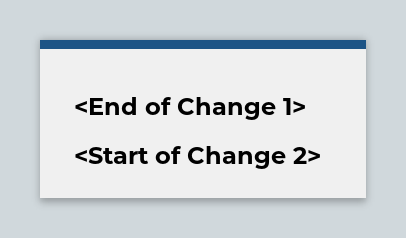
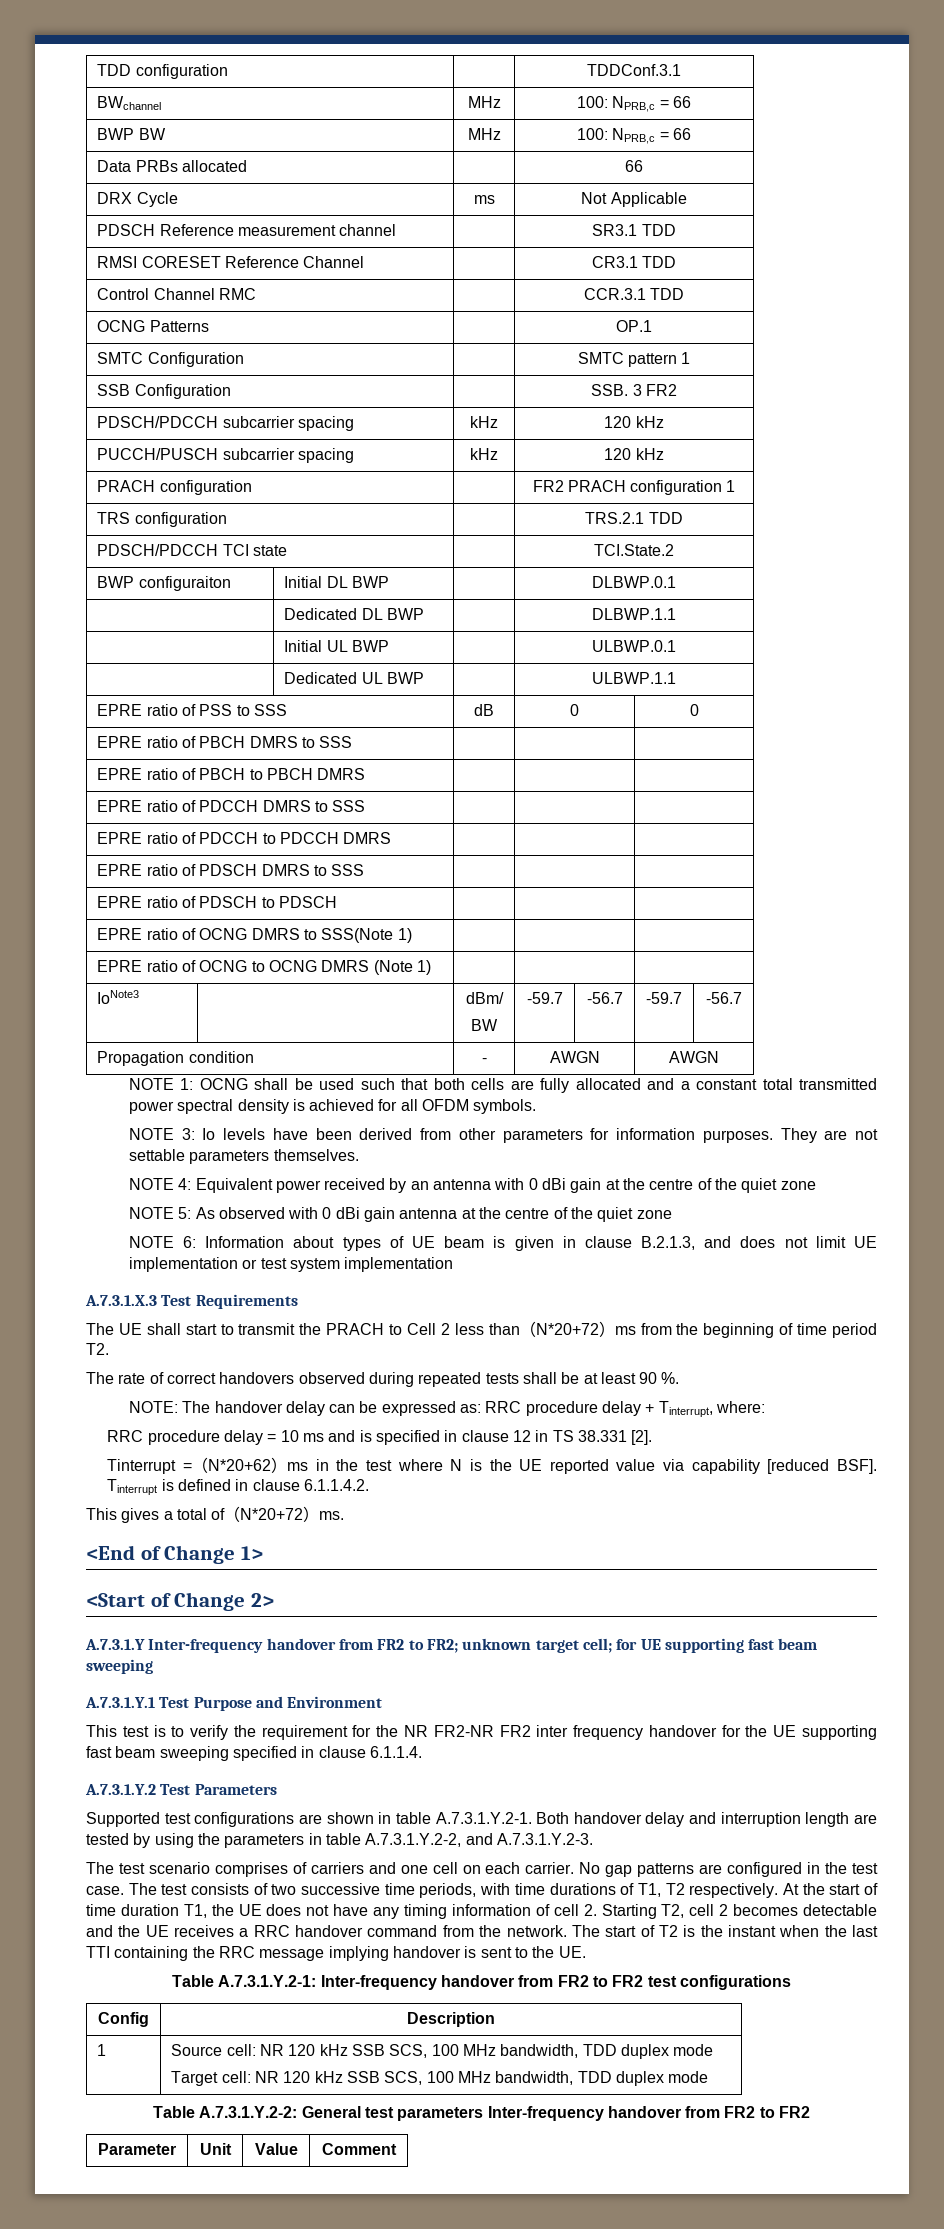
+ TDD configuration | | TDDConf.3.1
+ BWchannel | MHz | 100: NPRB,c = 66
+ BWP BW | MHz | 100: NPRB,c = 66
+ Data PRBs allocated | | 66
+ DRX Cycle | ms | Not Applicable
+ PDSCH Reference measurement channel | | SR3.1 TDD
+ RMSI CORESET Reference Channel | | CR3.1 TDD
+ Control Channel RMC | | CCR.3.1 TDD
+ OCNG Patterns | | OP.1
+ SMTC Configuration | | SMTC pattern 1
+ SSB Configuration | | SSB. 3 FR2
+ PDSCH/PDCCH subcarrier spacing | kHz | 120 kHz
+ PUCCH/PUSCH subcarrier spacing | kHz | 120 kHz
+ PRACH configuration | | FR2 PRACH configuration 1
+ TRS configuration | | TRS.2.1 TDD
+ PDSCH/PDCCH TCI state | | TCI.State.2
+ BWP configuraiton | Initial DL BWP | | DLBWP.0.1
+ | Dedicated DL BWP | | DLBWP.1.1
+ | Initial UL BWP | | ULBWP.0.1
+ | Dedicated UL BWP | | ULBWP.1.1
+ EPRE ratio of PSS to SSS | dB | 0 | 0
+ EPRE ratio of PBCH DMRS to SSS | | |
+ EPRE ratio of PBCH to PBCH DMRS | | |
+ EPRE ratio of PDCCH DMRS to SSS | | |
+ EPRE ratio of PDCCH to PDCCH DMRS | | |
+ EPRE ratio of PDSCH DMRS to SSS | | |
+ EPRE ratio of PDSCH to PDSCH | | |
+ EPRE ratio of OCNG DMRS to SSS(Note 1) | | |
+ EPRE ratio of OCNG to OCNG DMRS (Note 1) | | |
+ IoNote3 | | dBm/
+ BW | -59.7 | -56.7 | -59.7 | -56.7
+ Propagation condition | - | AWGN | AWGN
+ NOTE 1: OCNG shall be used such that both cells are fully allocated and a constant total transmitted power spectral density is achieved for all OFDM symbols.
+ NOTE 3: Io levels have been derived from other parameters for information purposes. They are not settable parameters themselves.
+ NOTE 4: Equivalent power received by an antenna with 0 dBi gain at the centre of the quiet zone
+ NOTE 5: As observed with 0 dBi gain antenna at the centre of the quiet zone
+ NOTE 6: Information about types of UE beam is given in clause B.2.1.3, and does not limit UE implementation or test system implementation
+ A.7.3.1.X.3 Test Requirements
+ The UE shall start to transmit the PRACH to Cell 2 less than（N*20+72）ms from the beginning of time period T2.
+ The rate of correct handovers observed during repeated tests shall be at least 90 %.
+ NOTE: The handover delay can be expressed as: RRC procedure delay + Tinterrupt, where:
+ RRC procedure delay = 10 ms and is specified in clause 12 in TS 38.331 [2].
+ Tinterrupt =（N*20+62）ms in the test where N is the UE reported value via capability [reduced BSF]. Tinterrupt is defined in clause 6.1.1.4.2.
+ This gives a total of（N*20+72）ms.
+ A.7.3.1.Y Inter-frequency handover from FR2 to FR2; unknown target cell; for UE supporting fast beam sweeping
+ A.7.3.1.Y.1 Test Purpose and Environment
+ This test is to verify the requirement for the NR FR2-NR FR2 inter frequency handover for the UE supporting fast beam sweeping specified in clause 6.1.1.4.
+ A.7.3.1.Y.2 Test Parameters
+ Supported test configurations are shown in table A.7.3.1.Y.2-1. Both handover delay and interruption length are tested by using the parameters in table A.7.3.1.Y.2-2, and A.7.3.1.Y.2-3.
+ The test scenario comprises of carriers and one cell on each carrier. No gap patterns are configured in the test case. The test consists of two successive time periods, with time durations of T1, T2 respectively. At the start of time duration T1, the UE does not have any timing information of cell 2. Starting T2, cell 2 becomes detectable and the UE receives a RRC handover command from the network. The start of T2 is the instant when the last TTI containing the RRC message implying handover is sent to the UE.
+ Table A.7.3.1.Y.2-1: Inter-frequency handover from FR2 to FR2 test configurations
+ Config | Description
+ 1 | Source cell: NR 120 kHz SSB SCS, 100 MHz bandwidth, TDD duplex mode
+ Target cell: NR 120 kHz SSB SCS, 100 MHz bandwidth, TDD duplex mode
+ Table A.7.3.1.Y.2-2: General test parameters Inter-frequency handover from FR2 to FR2
+ Parameter | Unit | Value | Comment

